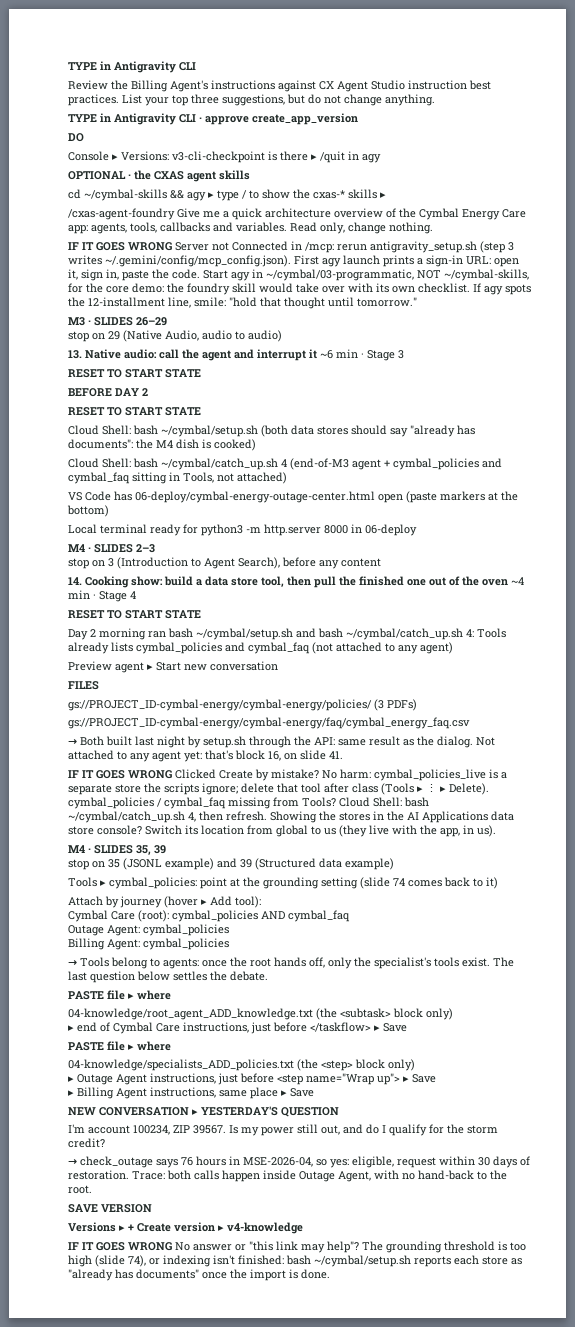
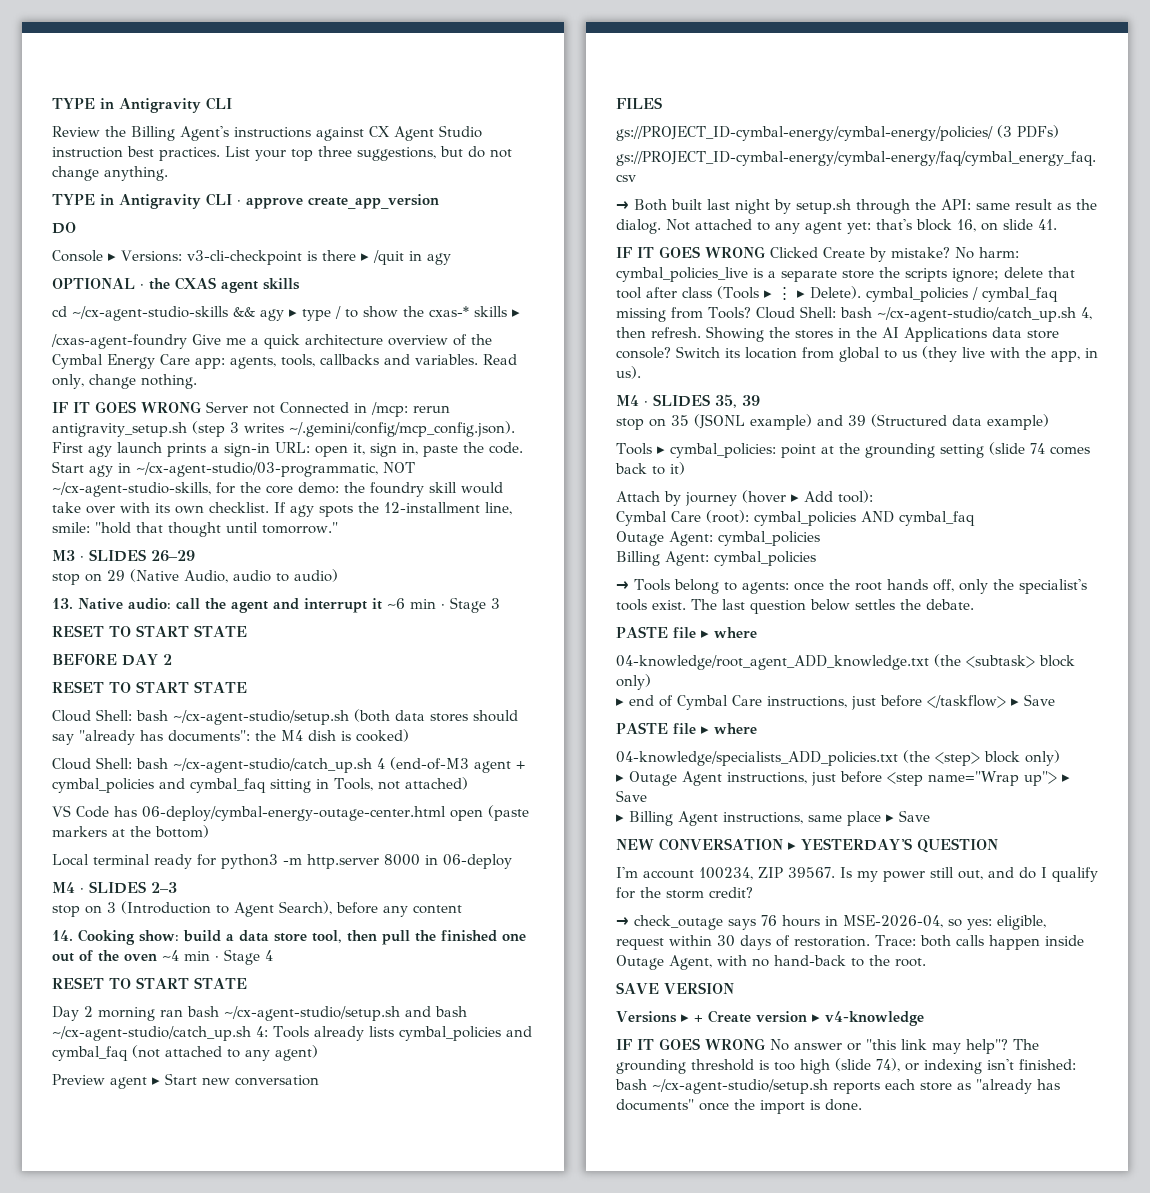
- cd ~/cymbal-skills && agy ▸ type / to show the cxas-* skills ▸
+ cd ~/cx-agent-studio-skills && agy ▸ type / to show the cxas-* skills ▸
- Start agy in ~/cymbal/03-programmatic, NOT ~/cymbal-skills, for the core demo: the foundry skill would take over with its own checklist.
+ Start agy in ~/cx-agent-studio/03-programmatic, NOT ~/cx-agent-studio-skills, for the core demo: the foundry skill would take over with its own checklist.
- Cloud Shell: bash ~/cymbal/setup.sh (both data stores should say "already has documents": the M4 dish is cooked)
+ Cloud Shell: bash ~/cx-agent-studio/setup.sh (both data stores should say "already has documents": the M4 dish is cooked)
- Cloud Shell: bash ~/cymbal/catch_up.sh 4 (end-of-M3 agent + cymbal_policies and cymbal_faq sitting in Tools, not attached)
+ Cloud Shell: bash ~/cx-agent-studio/catch_up.sh 4 (end-of-M3 agent + cymbal_policies and cymbal_faq sitting in Tools, not attached)
- Day 2 morning ran bash ~/cymbal/setup.sh and bash ~/cymbal/catch_up.sh 4: Tools already lists cymbal_policies and cymbal_faq (not attached to any agent)
+ Day 2 morning ran bash ~/cx-agent-studio/setup.sh and bash ~/cx-agent-studio/catch_up.sh 4: Tools already lists cymbal_policies and cymbal_faq (not attached to any agent)
- Cloud Shell: bash ~/cymbal/catch_up.sh 4, then refresh.
+ Cloud Shell: bash ~/cx-agent-studio/catch_up.sh 4, then refresh.
- The grounding threshold is too high (slide 74), or indexing isn't finished: bash ~/cymbal/setup.sh reports each store as "already has documents" once the import is done.
+ The grounding threshold is too high (slide 74), or indexing isn't finished: bash ~/cx-agent-studio/setup.sh reports each store as "already has documents" once the import is done.

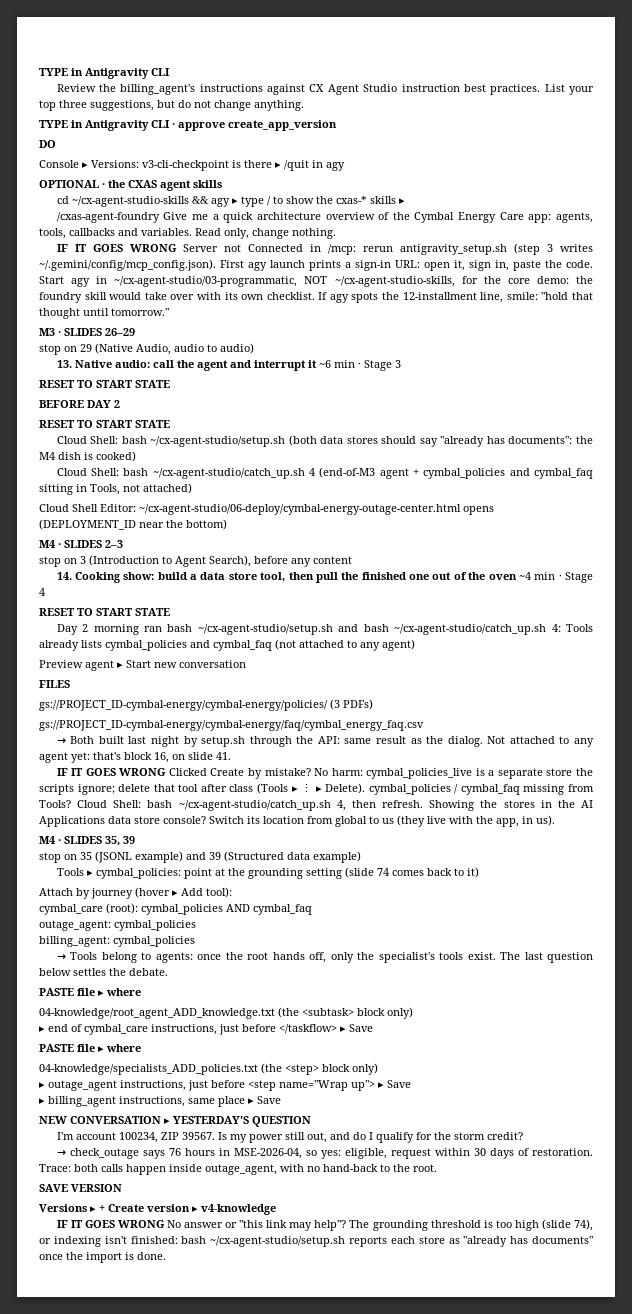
- Review the Billing Agent's instructions against CX Agent Studio instruction best practices.
+ Review the billing_agent's instructions against CX Agent Studio instruction best practices.
- VS Code has 06-deploy/cymbal-energy-outage-center.html open (paste markers at the bottom)
- Local terminal ready for python3 -m http.server 8000 in 06-deploy
+ Cloud Shell Editor: ~/cx-agent-studio/06-deploy/cymbal-energy-outage-center.html opens (DEPLOYMENT_ID near the bottom)
- Cymbal Care (root): cymbal_policies AND cymbal_faq
+ cymbal_care (root): cymbal_policies AND cymbal_faq
- Outage Agent: cymbal_policies
- Billing Agent: cymbal_policies
+ outage_agent: cymbal_policies
+ billing_agent: cymbal_policies
- ▸ end of Cymbal Care instructions, just before </taskflow> ▸ Save
+ ▸ end of cymbal_care instructions, just before </taskflow> ▸ Save
- ▸ Outage Agent instructions, just before <step name="Wrap up"> ▸ Save
+ ▸ outage_agent instructions, just before <step name="Wrap up"> ▸ Save
- ▸ Billing Agent instructions, same place ▸ Save
+ ▸ billing_agent instructions, same place ▸ Save
- Trace: both calls happen inside Outage Agent, with no hand-back to the root.
+ Trace: both calls happen inside outage_agent, with no hand-back to the root.

